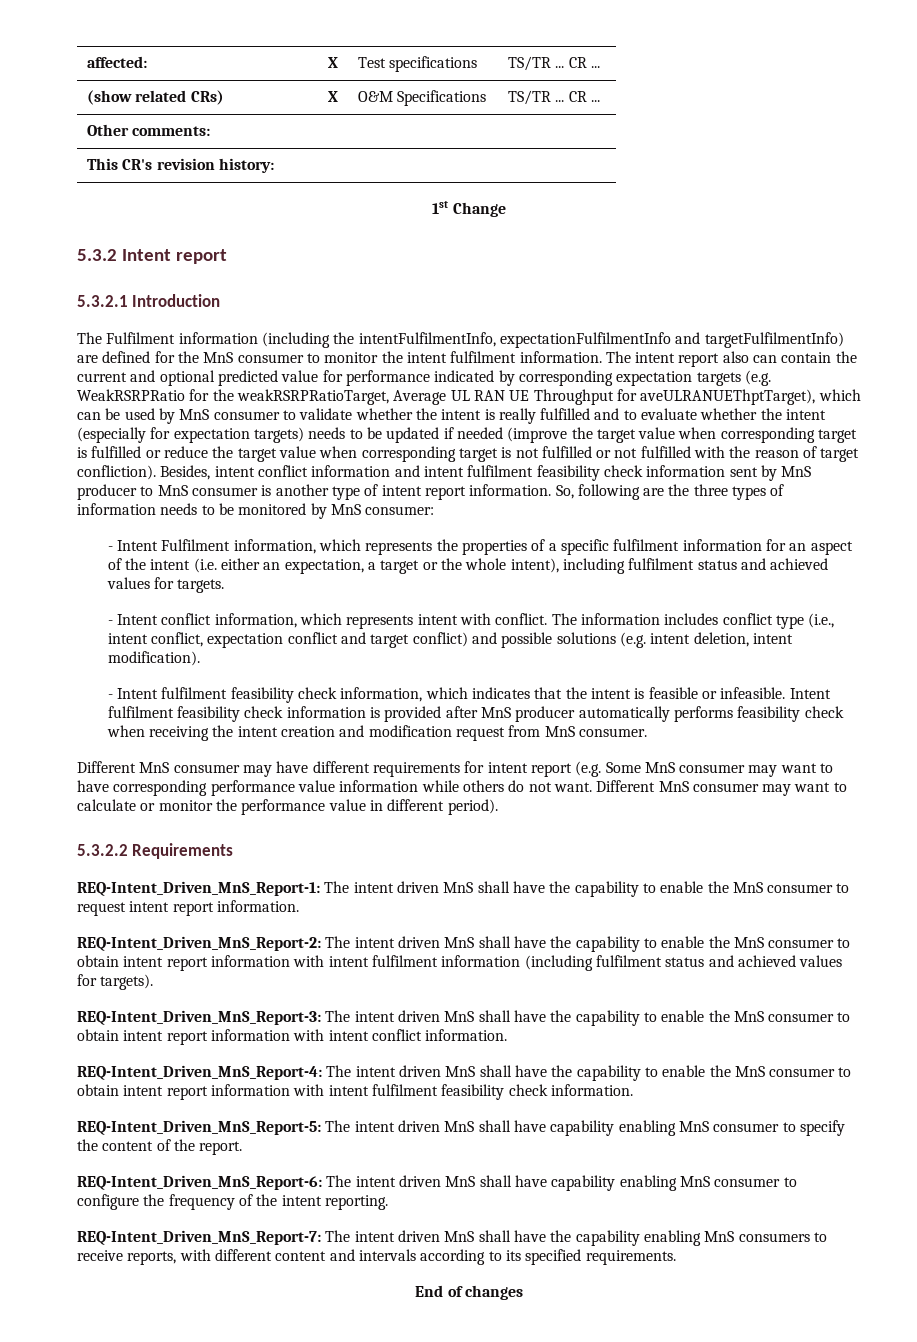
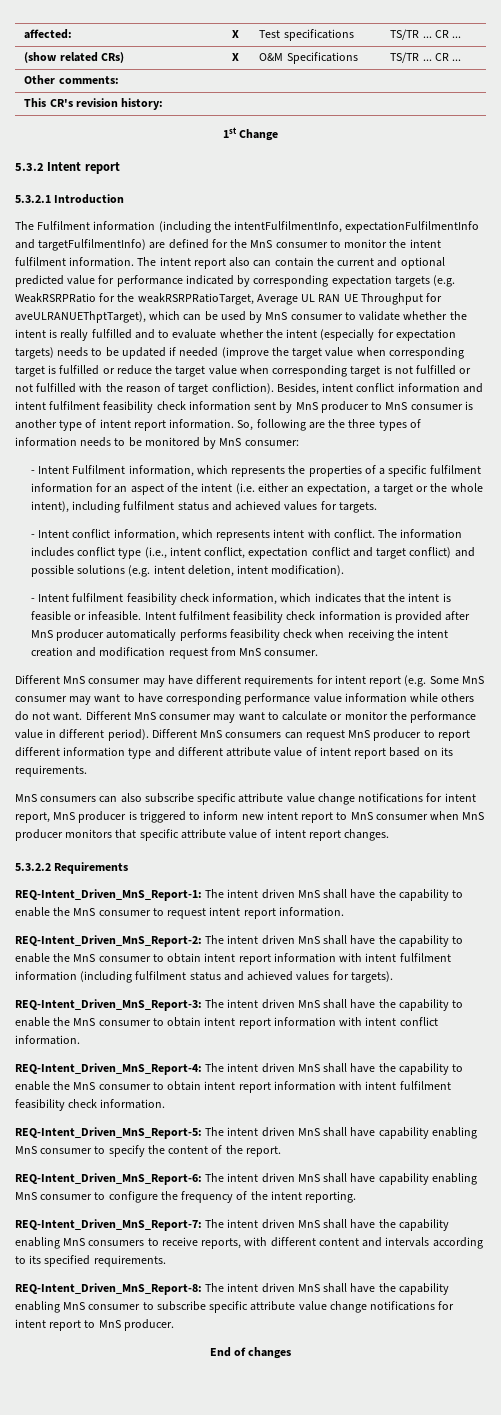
+ Different MnS consumers can request MnS producer to report different information type and different attribute value of intent report based on its requirements.
+ MnS consumers can also subscribe specific attribute value change notifications for intent report, MnS producer is triggered to inform new intent report to MnS consumer when MnS producer monitors that specific attribute value of intent report changes.
+ REQ-Intent_Driven_MnS_Report-8: The intent driven MnS shall have the capability enabling MnS consumer to subscribe specific attribute value change notifications for intent report to MnS producer.

